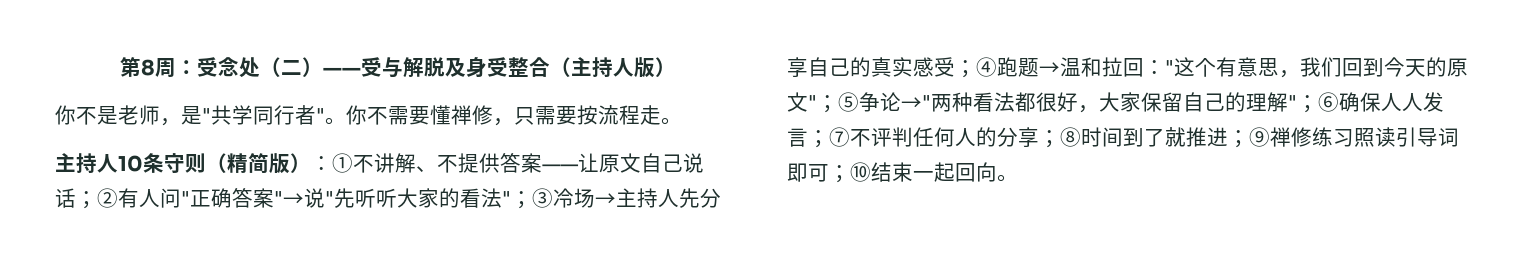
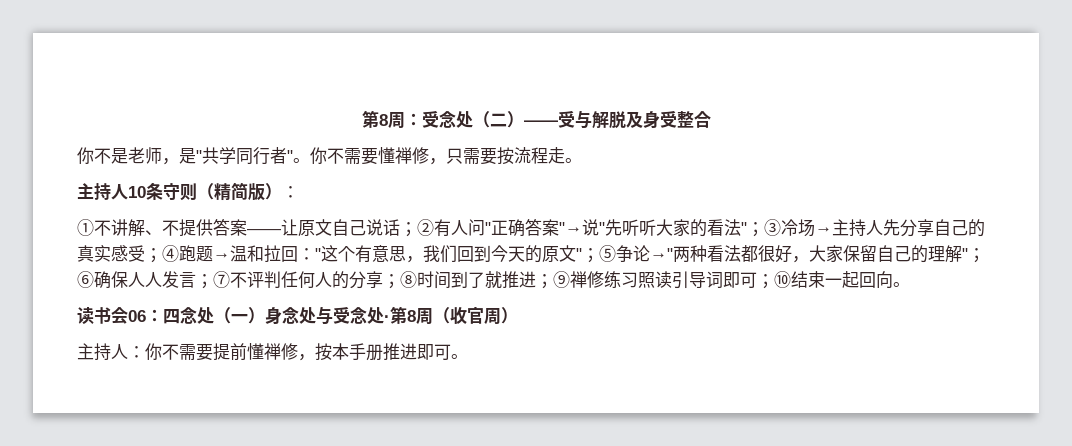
- 第8周：受念处（二）——受与解脱及身受整合（主持人版）
+ 第8周：受念处（二）——受与解脱及身受整合
- 主持人10条守则（精简版）：①不讲解、不提供答案——让原文自己说话；
+ 主持人10条守则（精简版）：
+ ①不讲解、不提供答案——让原文自己说话；
+ 读书会06：四念处（一）身念处与受念处·第8周（收官周）
+ 主持人：你不需要提前懂禅修，按本手册推进即可。

